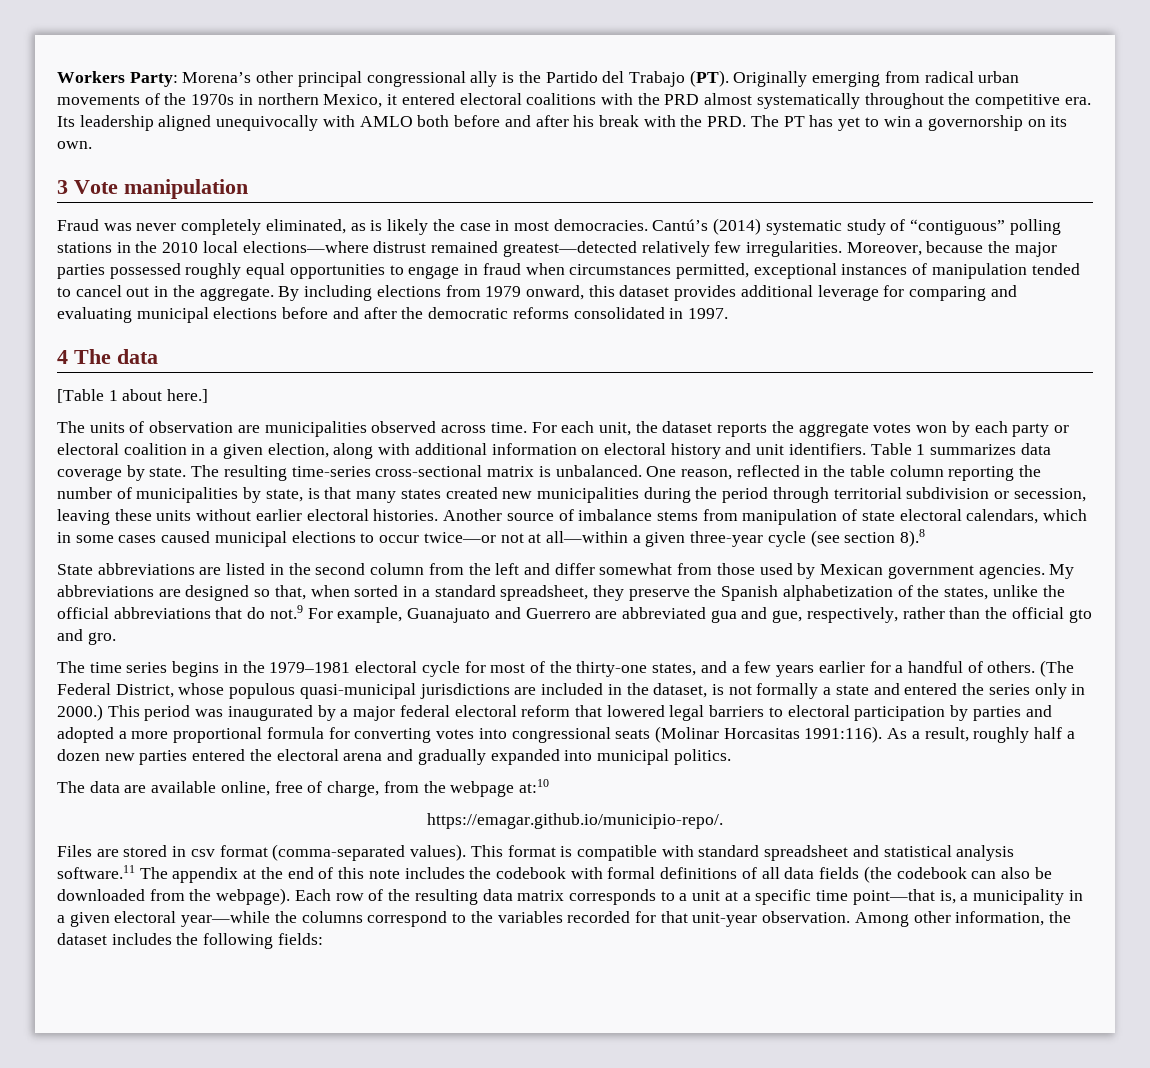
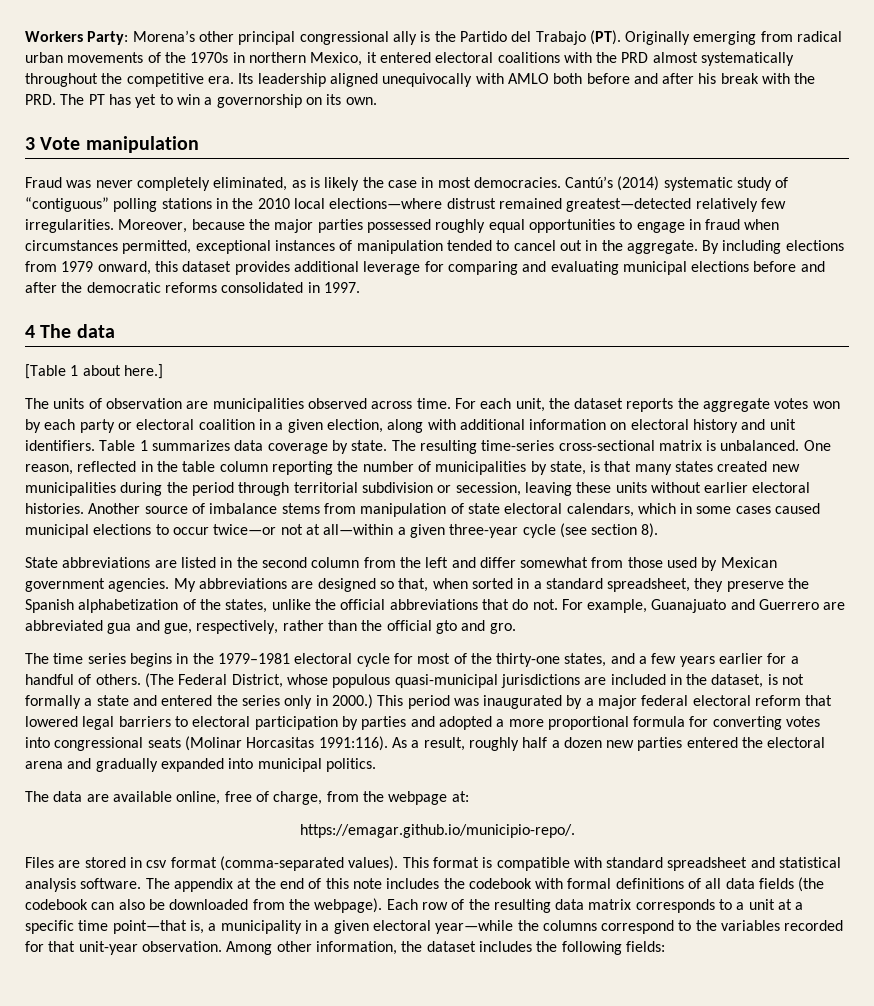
- Another source of imbalance stems from manipulation of state electoral calendars, which in some cases caused municipal elections to occur twice—or not at all—within a given three-year cycle (see section 8).8
+ Another source of imbalance stems from manipulation of state electoral calendars, which in some cases caused municipal elections to occur twice—or not at all—within a given three-year cycle (see section 8).
- My abbreviations are designed so that, when sorted in a standard spreadsheet, they preserve the Spanish alphabetization of the states, unlike the official abbreviations that do not.9 For example, Guanajuato and Guerrero are abbreviated gua and gue, respectively, rather than the official gto and gro.
+ My abbreviations are designed so that, when sorted in a standard spreadsheet, they preserve the Spanish alphabetization of the states, unlike the official abbreviations that do not. For example, Guanajuato and Guerrero are abbreviated gua and gue, respectively, rather than the official gto and gro.
- The data are available online, free of charge, from the webpage at:10
+ The data are available online, free of charge, from the webpage at:
- This format is compatible with standard spreadsheet and statistical analysis software.11 The appendix at the end of this note includes the codebook with formal definitions of all data fields (the codebook can also be downloaded from the webpage).
+ This format is compatible with standard spreadsheet and statistical analysis software. The appendix at the end of this note includes the codebook with formal definitions of all data fields (the codebook can also be downloaded from the webpage).

